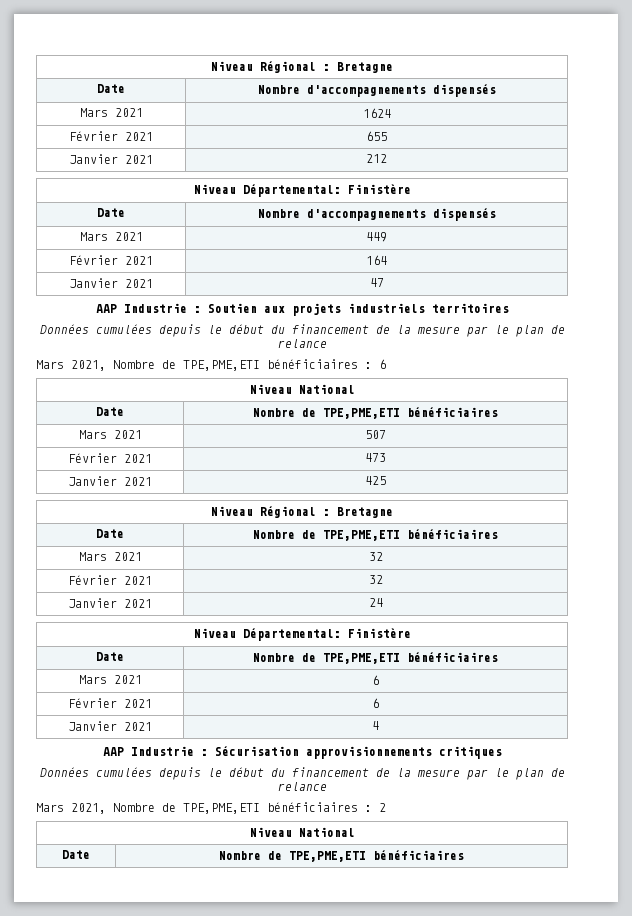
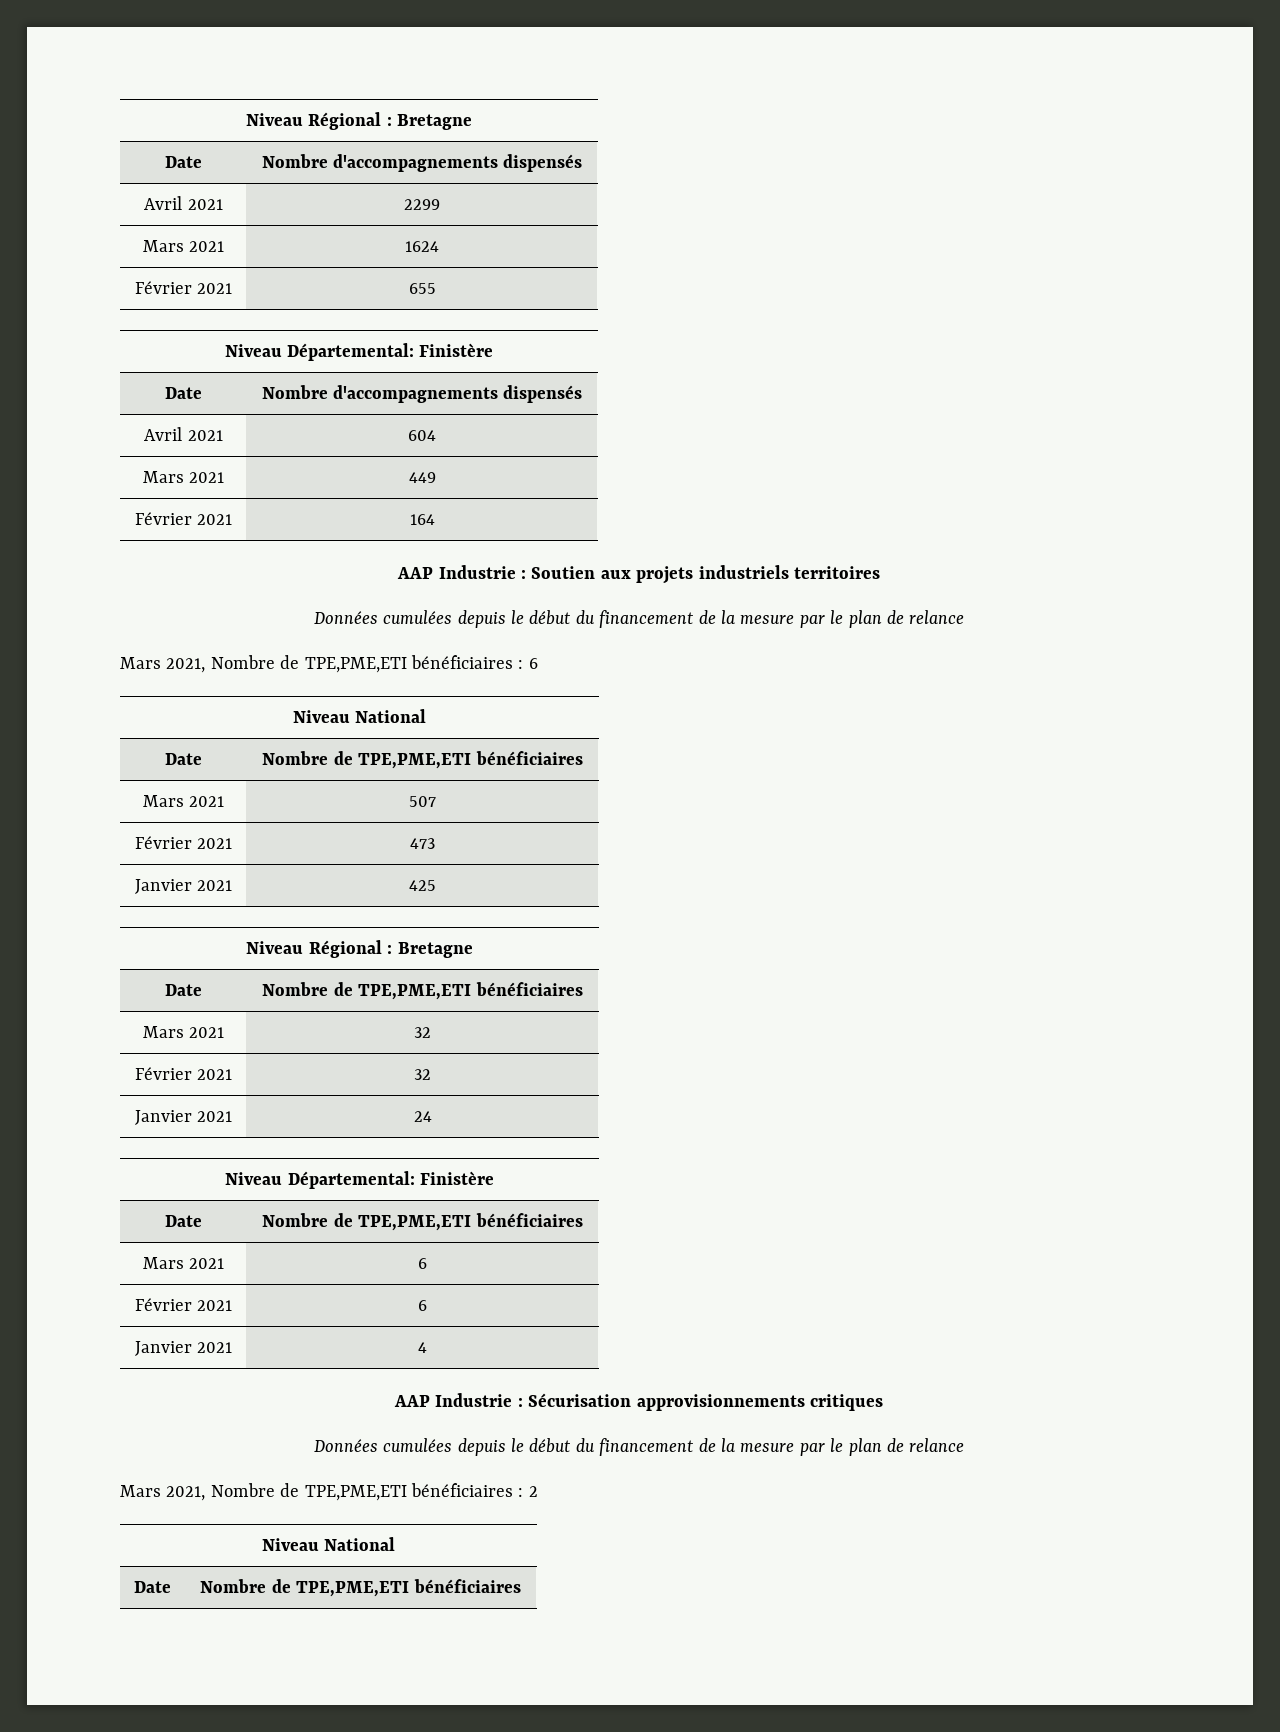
+ Avril 2021 | 2299
- Janvier 2021 | 212
+ Avril 2021 | 604
- Janvier 2021 | 47

